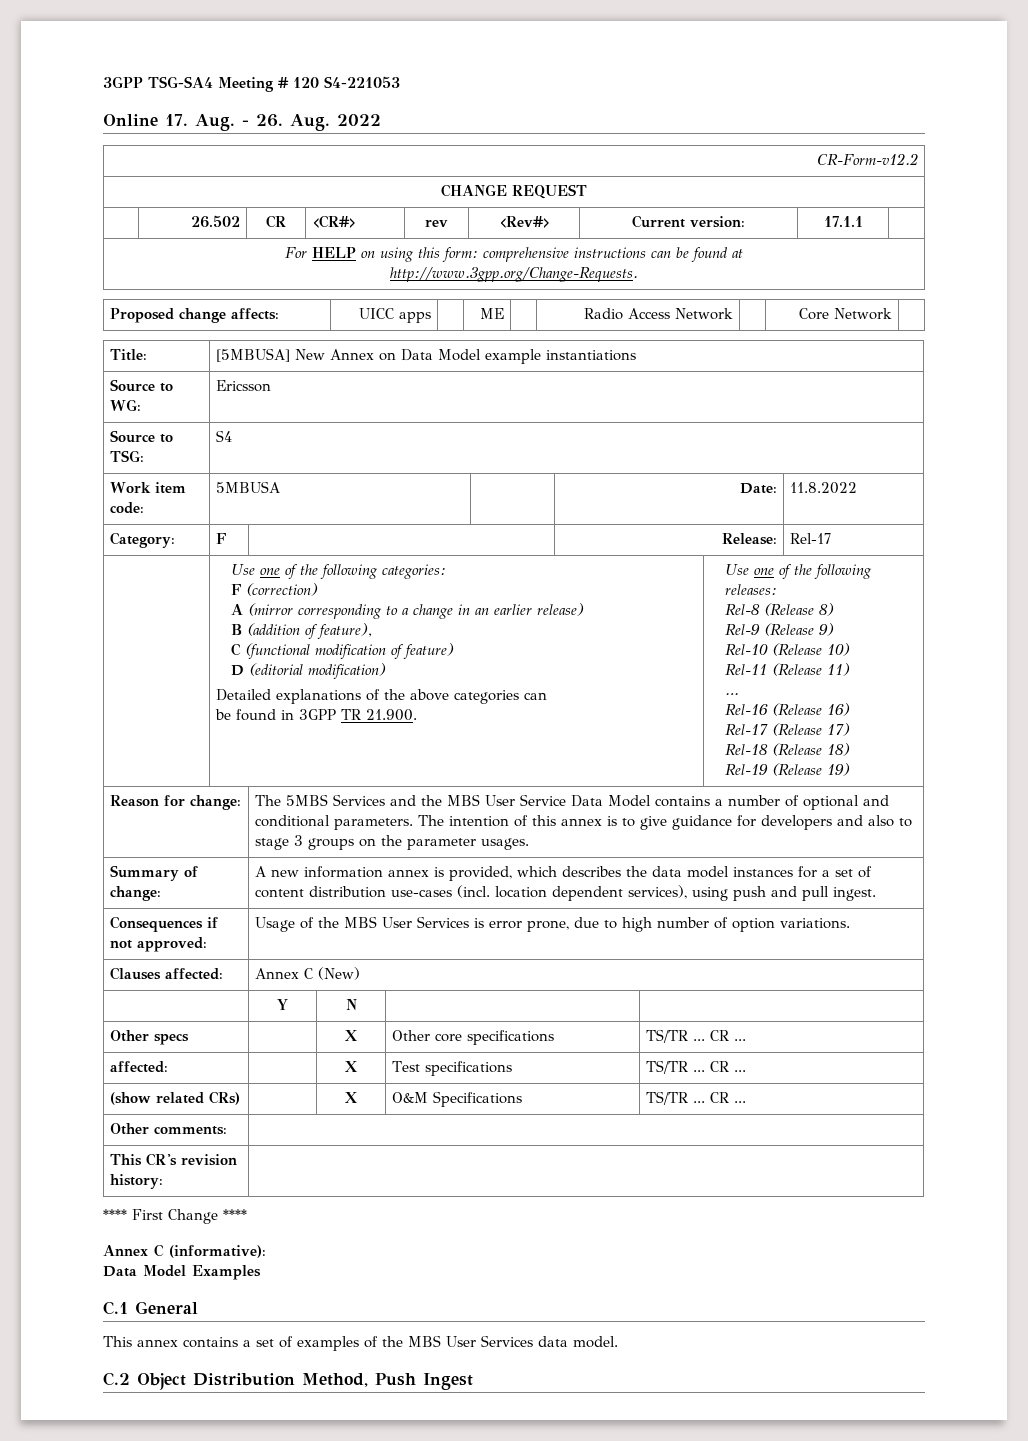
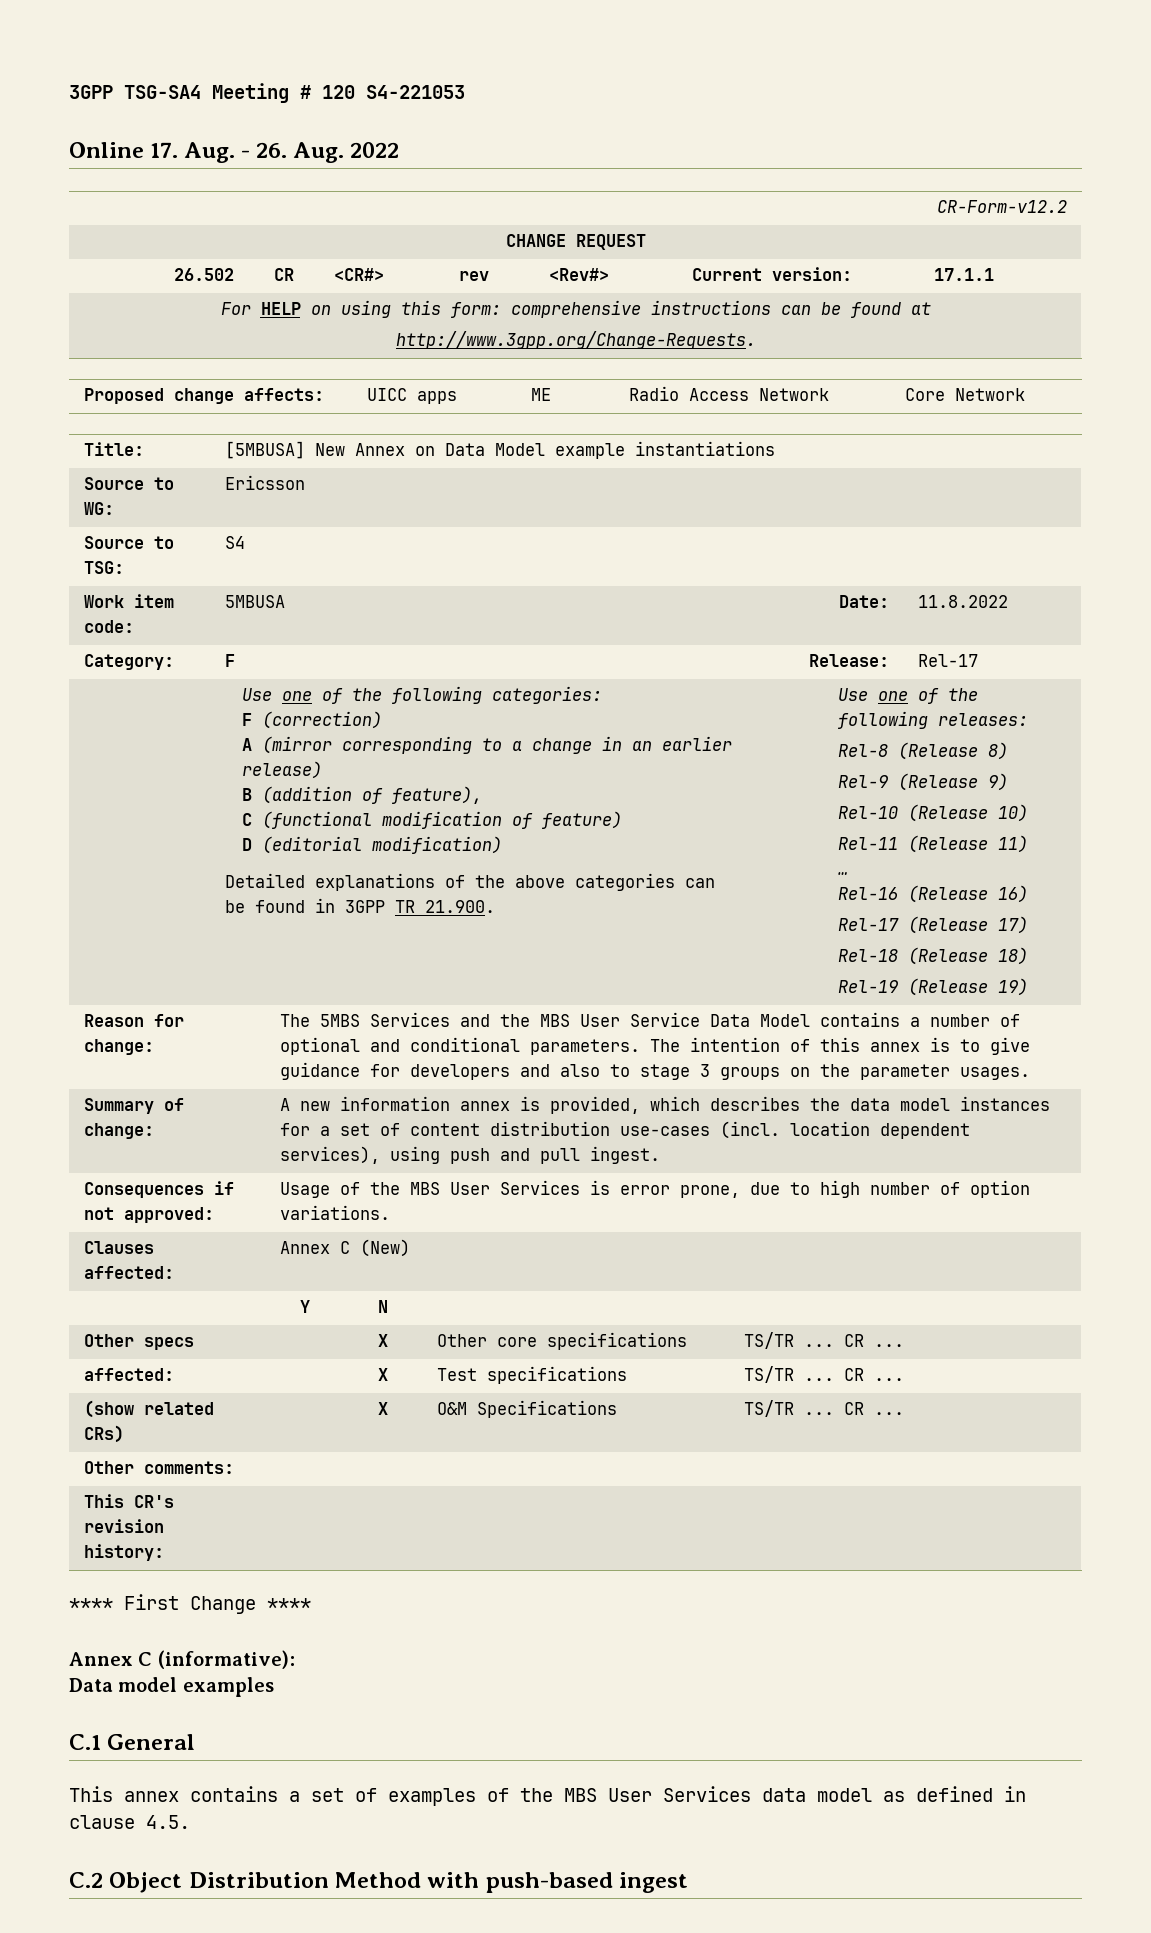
- Data Model Examples
+ Data model examples
- This annex contains a set of examples of the MBS User Services data model.
+ This annex contains a set of examples of the MBS User Services data model as defined in clause 4.5.
- C.2 Object Distribution Method, Push Ingest
+ C.2 Object Distribution Method with push-based ingest

